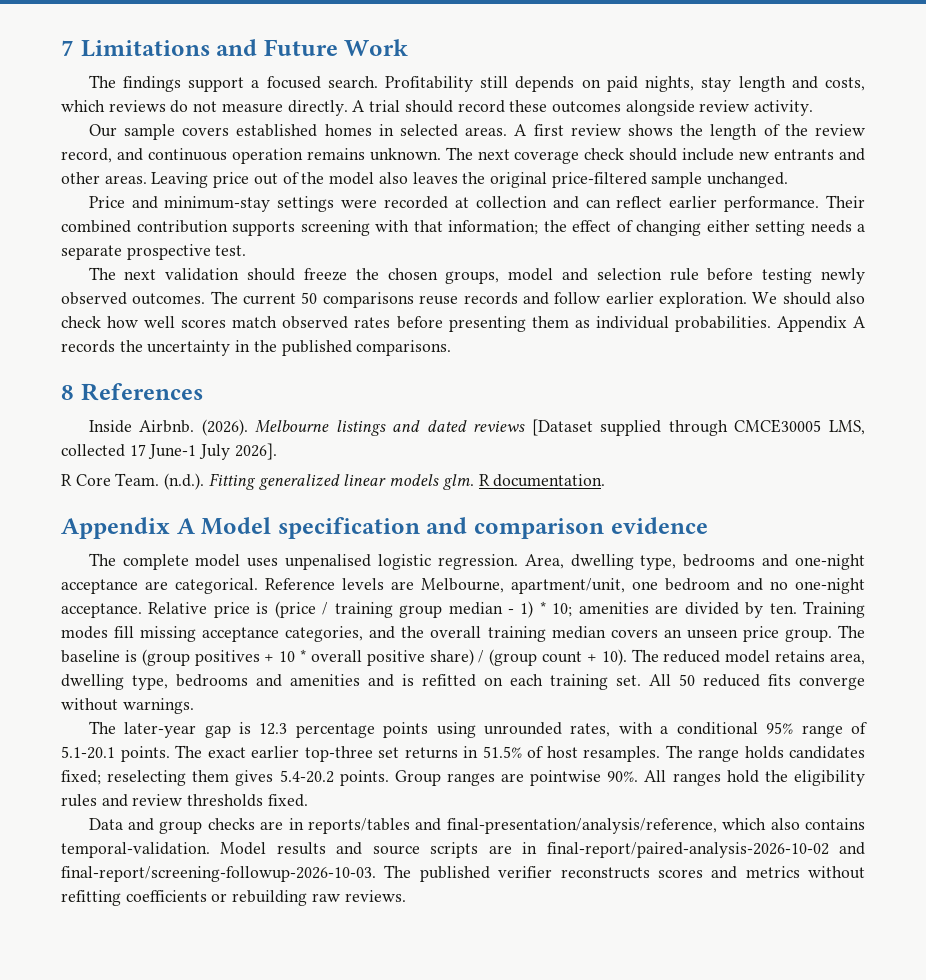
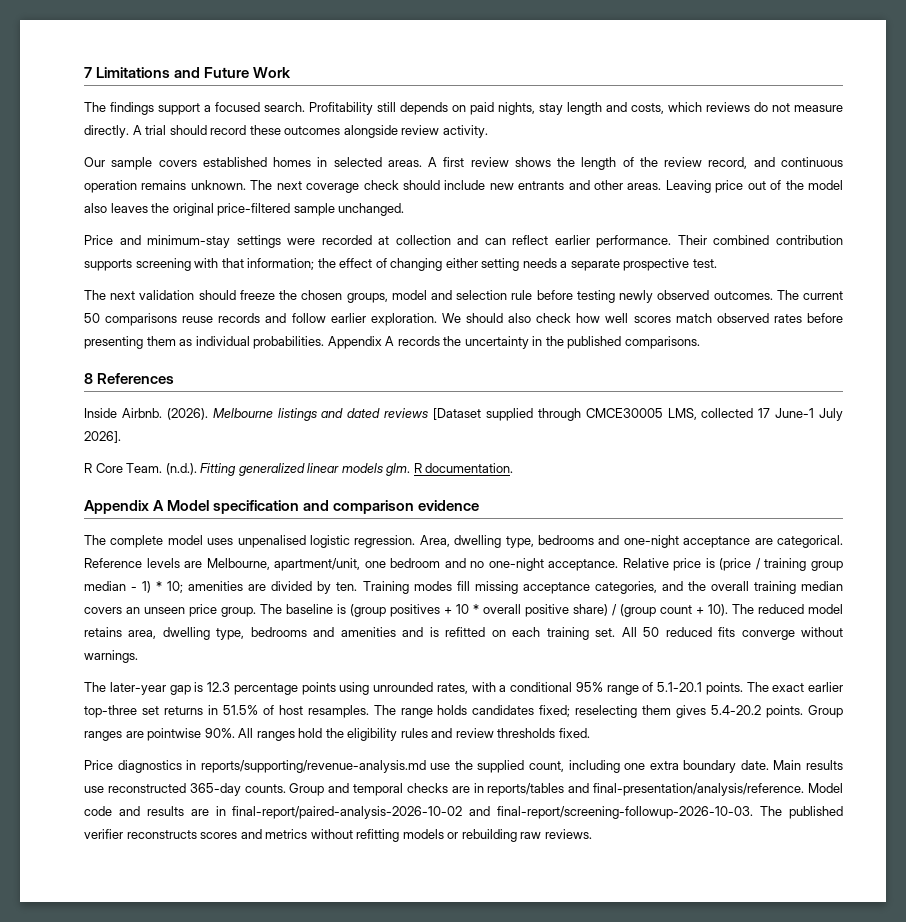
- Data and group checks are in reports/tables and final-presentation/analysis/reference, which also contains temporal-validation. Model results and source scripts are in final-report/paired-analysis-2026-10-02 and final-report/screening-followup-2026-10-03.
+ Price diagnostics in reports/supporting/revenue-analysis.md use the supplied count, including one extra boundary date. Main results use reconstructed 365-day counts. Group and temporal checks are in reports/tables and final-presentation/analysis/reference. Model code and results are in final-report/paired-analysis-2026-10-02 and final-report/screening-followup-2026-10-03.
- The published verifier reconstructs scores and metrics without refitting coefficients or rebuilding raw reviews.
+ The published verifier reconstructs scores and metrics without refitting models or rebuilding raw reviews.

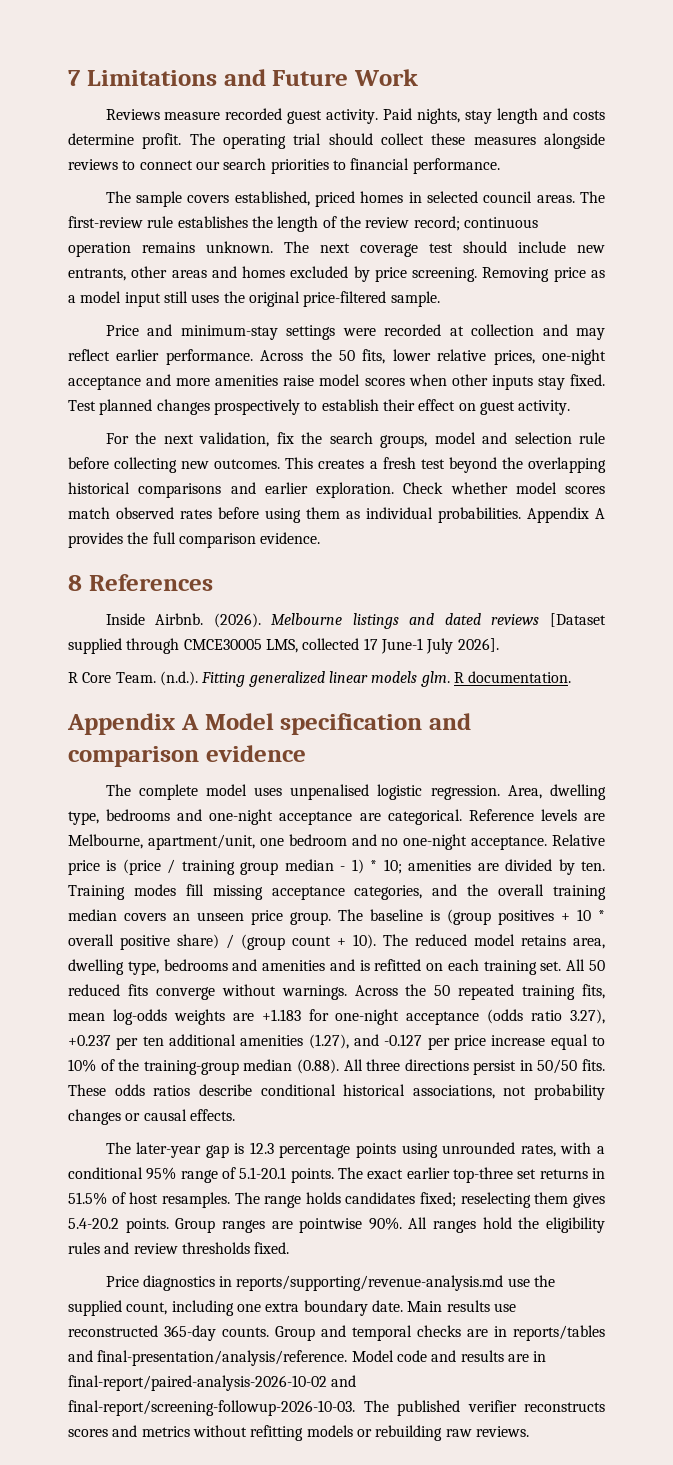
- The findings support a focused search. Profitability still depends on paid nights, stay length and costs, which reviews do not measure directly. A trial should record these outcomes alongside review activity.
- Our sample covers established homes in selected areas. A first review shows the length of the review record, and continuous operation remains unknown.
+ Reviews measure recorded guest activity. Paid nights, stay length and costs determine profit. The operating trial should collect these measures alongside reviews to connect our search priorities to financial performance.
+ The sample covers established, priced homes in selected council areas. The first-review rule establishes the length of the review record; continuous operation remains unknown.
- The next coverage check should include new entrants and other areas. Leaving price out of the model also leaves the original price-filtered sample unchanged.
+ The next coverage test should include new entrants, other areas and homes excluded by price screening. Removing price as a model input still uses the original price-filtered sample.
- Price and minimum-stay settings were recorded at collection and can reflect earlier performance.
+ Price and minimum-stay settings were recorded at collection and may reflect earlier performance.
- Their combined contribution supports screening with that information; the effect of changing either setting needs a separate prospective test.
- The next validation should freeze the chosen groups, model and selection rule before testing newly observed outcomes. The current 50 comparisons reuse records and follow earlier exploration. We should also check how well scores match observed rates before presenting them as individual probabilities.
+ Across the 50 fits, lower relative prices, one-night acceptance and more amenities raise model scores when other inputs stay fixed. Test planned changes prospectively to establish their effect on guest activity.
+ For the next validation, fix the search groups, model and selection rule before collecting new outcomes. This creates a fresh test beyond the overlapping historical comparisons and earlier exploration. Check whether model scores match observed rates before using them as individual probabilities.
- Appendix A records the uncertainty in the published comparisons.
+ Appendix A provides the full comparison evidence.
+ Across the 50 repeated training fits, mean log-odds weights are +1.183 for one-night acceptance (odds ratio 3.27), +0.237 per ten additional amenities (1.27), and -0.127 per price increase equal to 10% of the training-group median (0.88). All three directions persist in 50/50 fits. These odds ratios describe conditional historical associations, not probability changes or causal effects.

